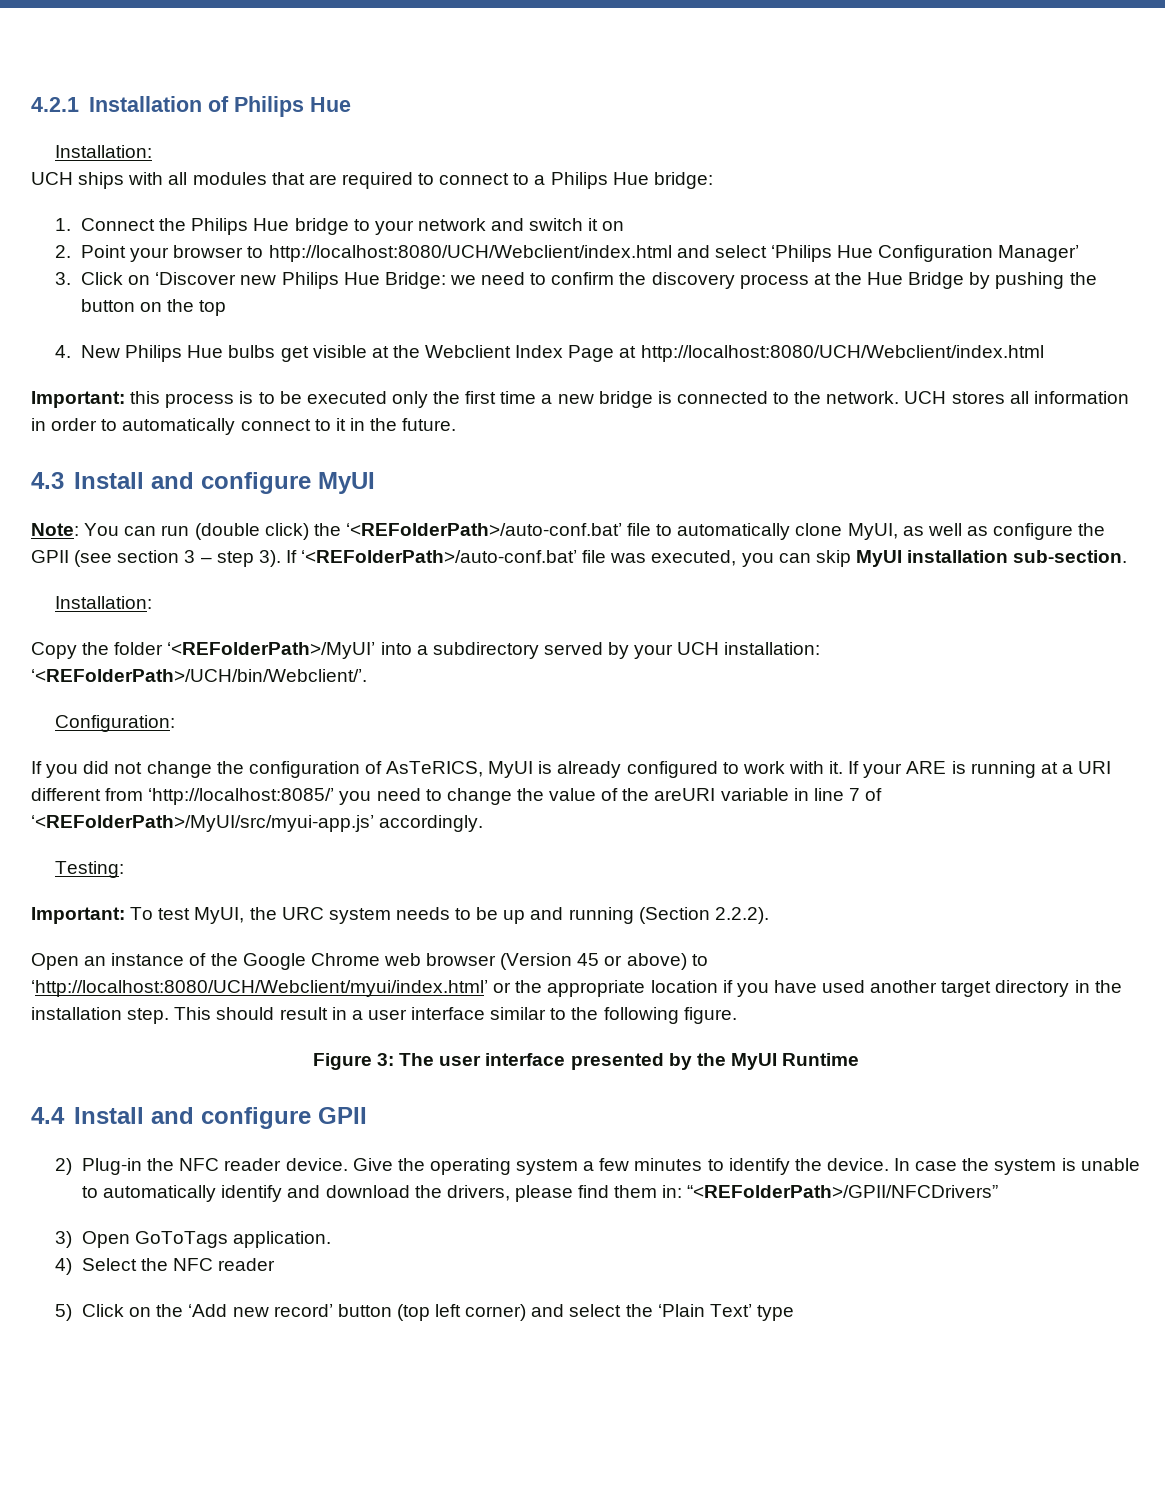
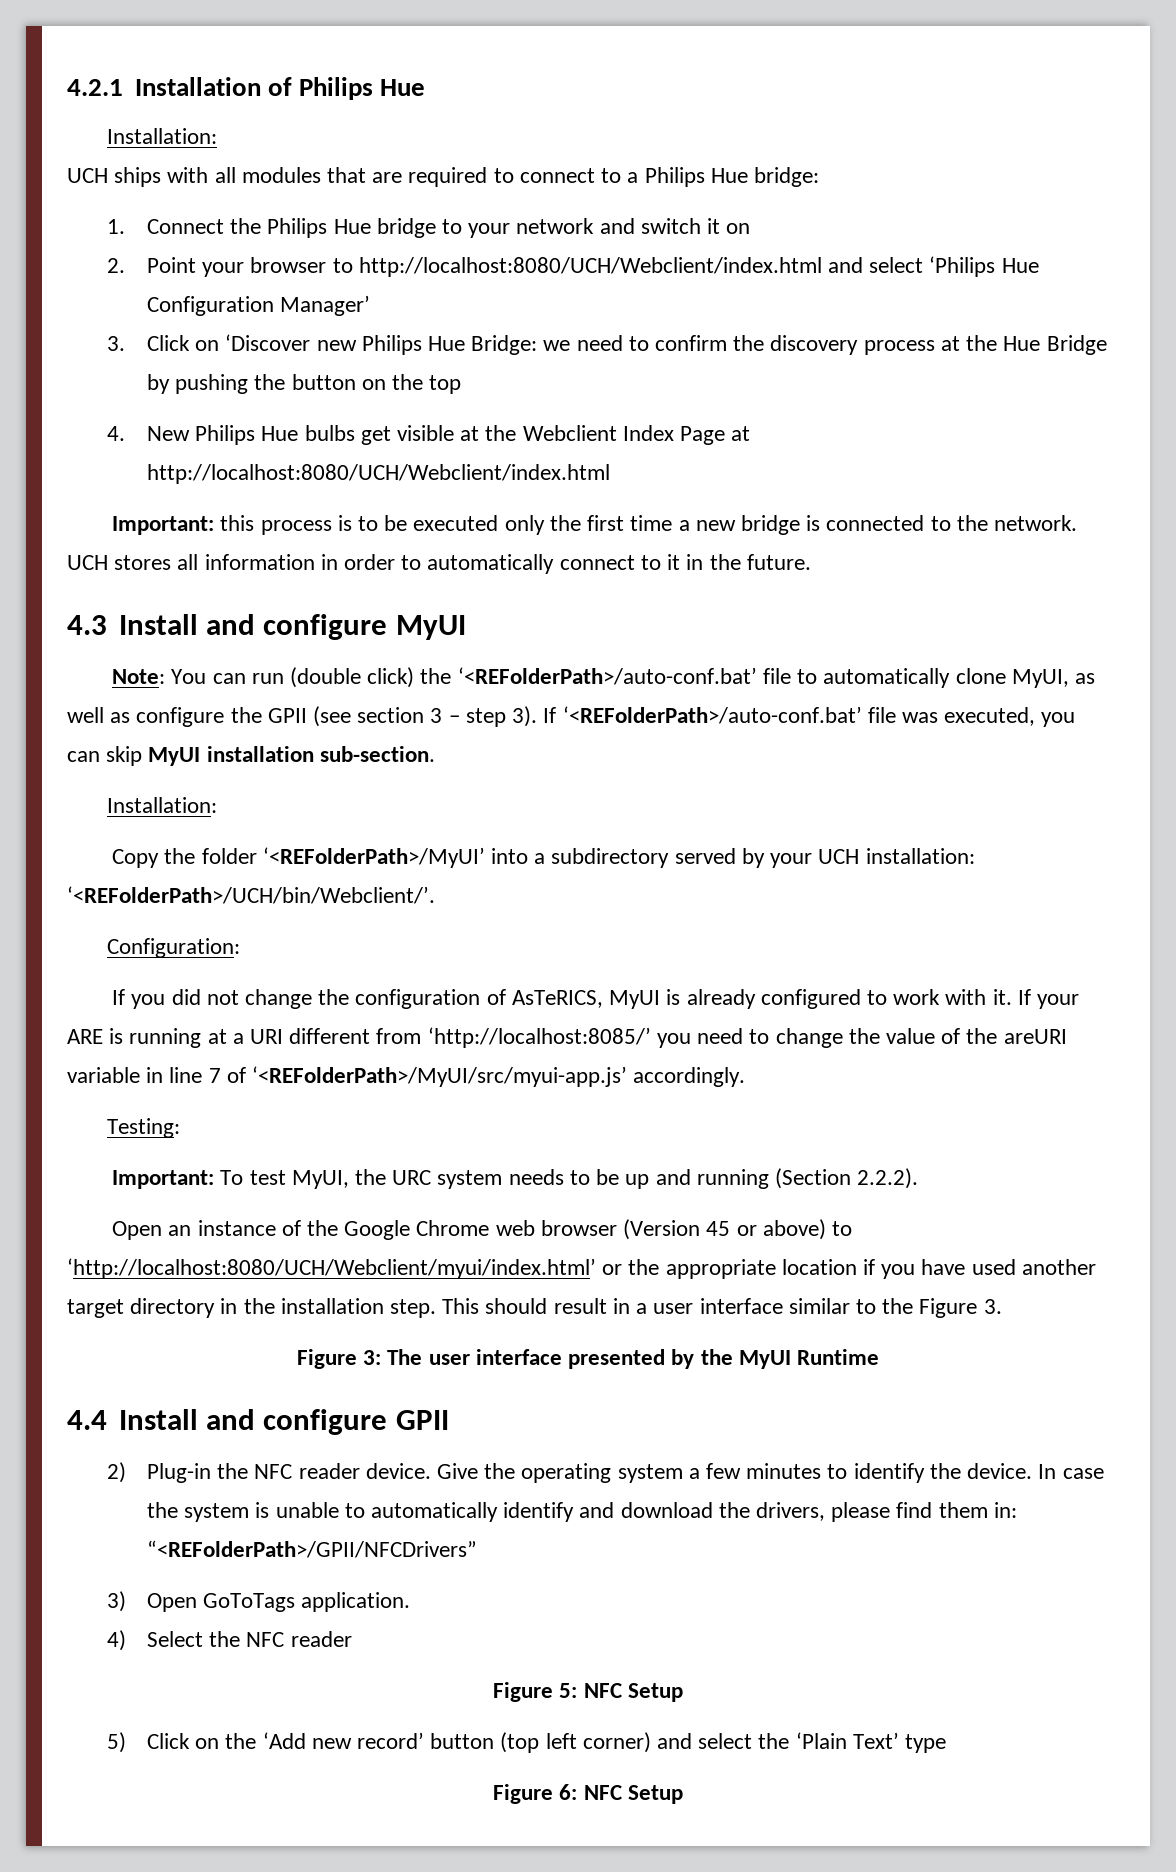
- This should result in a user interface similar to the following figure.
+ This should result in a user interface similar to the Figure 3.
+ Figure 5: NFC Setup
+ Figure 6: NFC Setup

